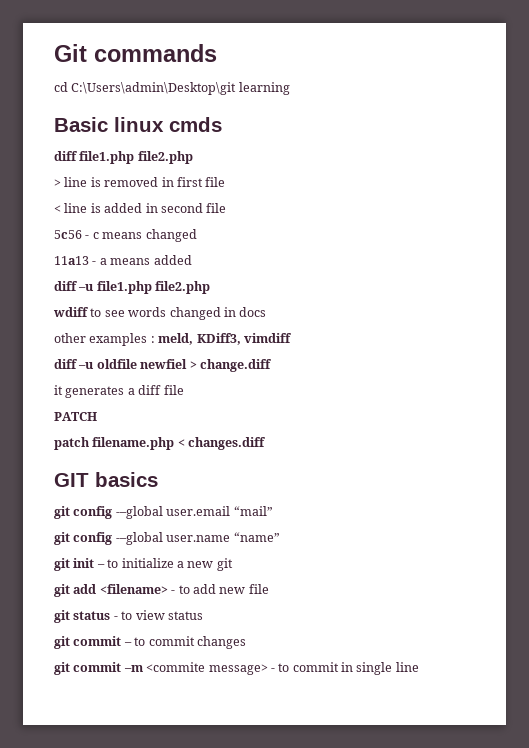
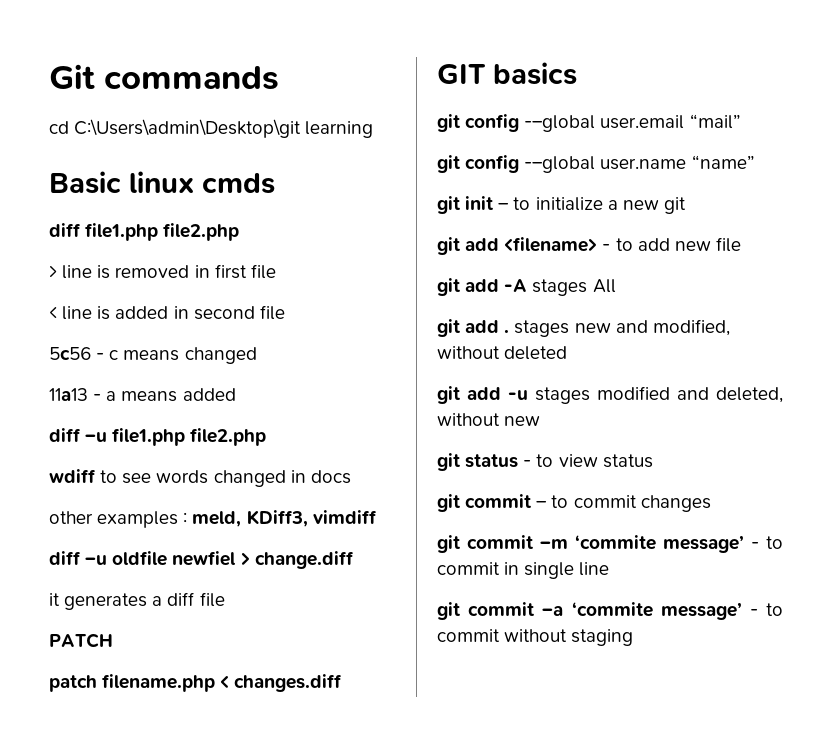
+ git add -A stages All
+ git add . stages new and modified, without deleted
+ git add -u stages modified and deleted, without new
- git commit –m <commite message> - to commit in single line
+ git commit –m ‘commite message’ - to commit in single line
+ git commit –a ‘commite message’ - to commit without staging

